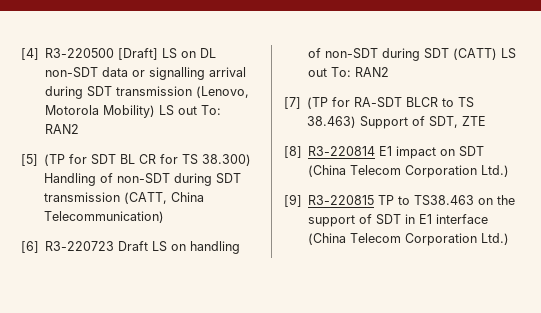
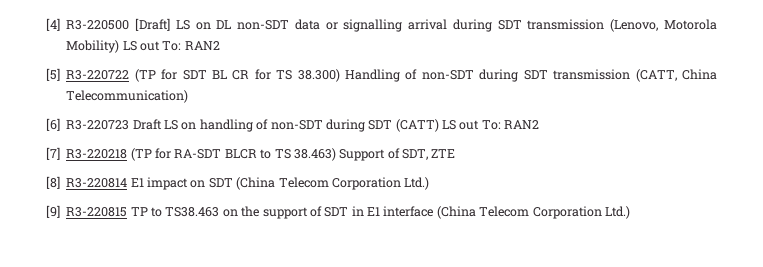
- [5] (TP for SDT BL CR for TS 38.300) Handling of non-SDT during SDT transmission (CATT, China Telecommunication)
+ [5] R3-220722 (TP for SDT BL CR for TS 38.300) Handling of non-SDT during SDT transmission (CATT, China Telecommunication)
- [7] (TP for RA-SDT BLCR to TS 38.463) Support of SDT, ZTE
+ [7] R3-220218 (TP for RA-SDT BLCR to TS 38.463) Support of SDT, ZTE

